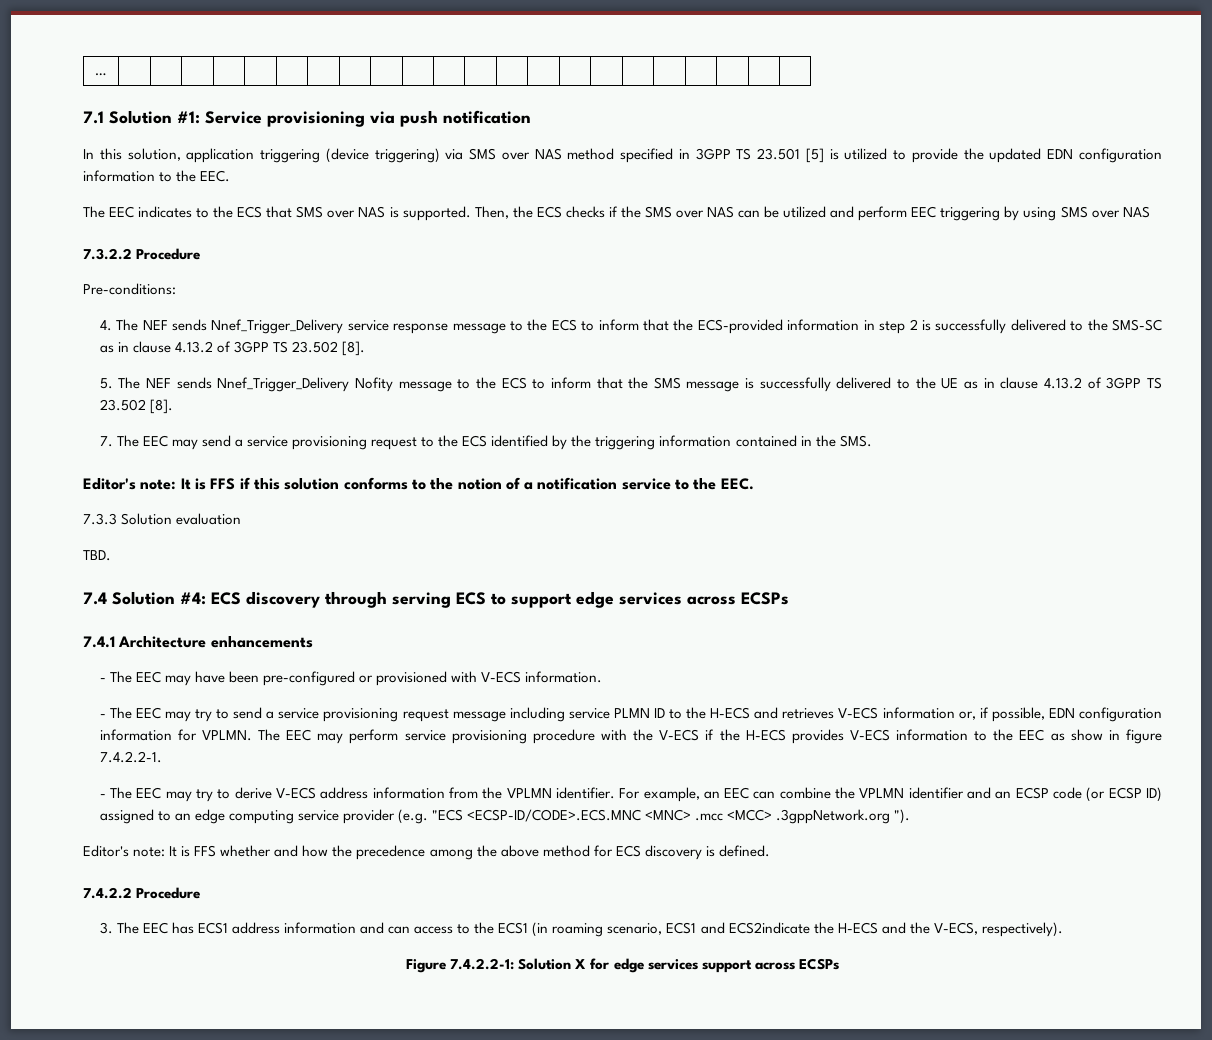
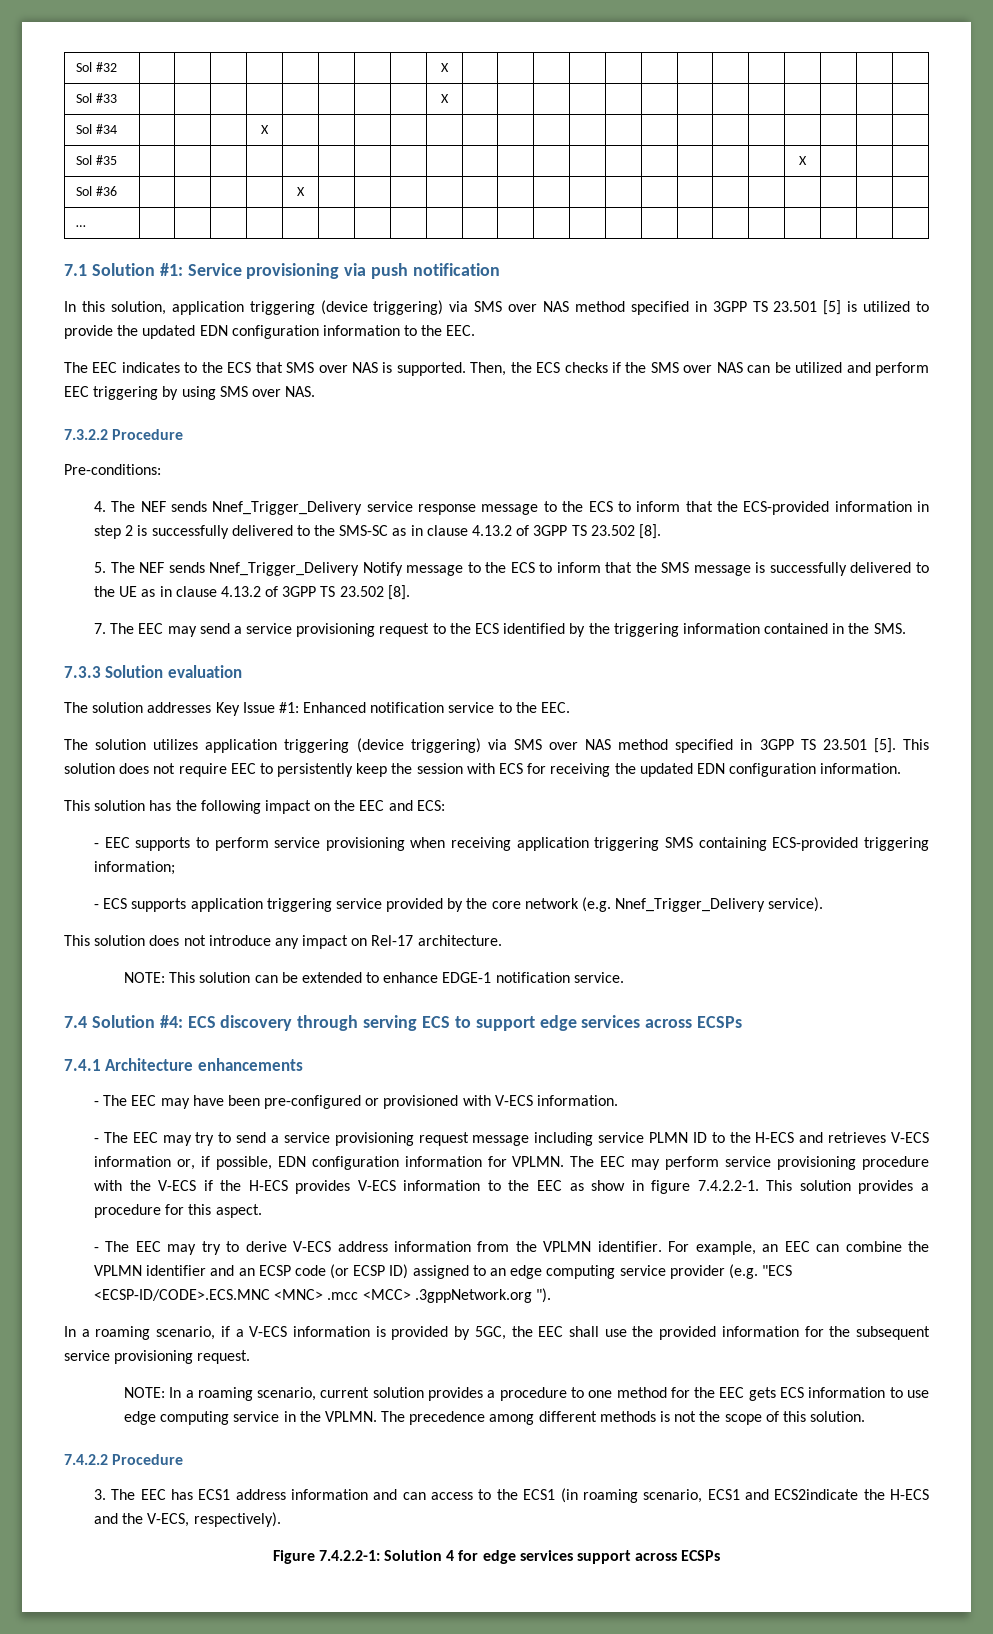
+ Sol #32 | | | | | | | | | X | | | | | | | | | | | | |
+ Sol #33 | | | | | | | | | X | | | | | | | | | | | | |
+ Sol #34 | | | | X | | | | | | | | | | | | | | | | | |
+ Sol #35 | | | | | | | | | | | | | | | | | | | X | | |
+ Sol #36 | | | | | X | | | | | | | | | | | | | | | | |
- Then, the ECS checks if the SMS over NAS can be utilized and perform EEC triggering by using SMS over NAS
+ Then, the ECS checks if the SMS over NAS can be utilized and perform EEC triggering by using SMS over NAS.
- 5. The NEF sends Nnef_Trigger_Delivery Nofity message to the ECS to inform that the SMS message is successfully delivered to the UE as in clause 4.13.2 of 3GPP TS 23.502 [8].
+ 5. The NEF sends Nnef_Trigger_Delivery Notify message to the ECS to inform that the SMS message is successfully delivered to the UE as in clause 4.13.2 of 3GPP TS 23.502 [8].
- Editor's note: It is FFS if this solution conforms to the notion of a notification service to the EEC.
+ 7.3.3 Solution evaluation
+ The solution addresses Key Issue #1: Enhanced notification service to the EEC.
- 7.3.3 Solution evaluation
- TBD.
+ The solution utilizes application triggering (device triggering) via SMS over NAS method specified in 3GPP TS 23.501 [5]. This solution does not require EEC to persistently keep the session with ECS for receiving the updated EDN configuration information.
+ This solution has the following impact on the EEC and ECS:
+ - EEC supports to perform service provisioning when receiving application triggering SMS containing ECS-provided triggering information;
+ - ECS supports application triggering service provided by the core network (e.g. Nnef_Trigger_Delivery service).
+ This solution does not introduce any impact on Rel-17 architecture.
+ NOTE: This solution can be extended to enhance EDGE-1 notification service.
- The EEC may perform service provisioning procedure with the V-ECS if the H-ECS provides V-ECS information to the EEC as show in figure 7.4.2.2-1.
+ The EEC may perform service provisioning procedure with the V-ECS if the H-ECS provides V-ECS information to the EEC as show in figure 7.4.2.2-1. This solution provides a procedure for this aspect.
- Editor's note: It is FFS whether and how the precedence among the above method for ECS discovery is defined.
+ In a roaming scenario, if a V-ECS information is provided by 5GC, the EEC shall use the provided information for the subsequent service provisioning request.
+ NOTE: In a roaming scenario, current solution provides a procedure to one method for the EEC gets ECS information to use edge computing service in the VPLMN. The precedence among different methods is not the scope of this solution.
- Figure 7.4.2.2-1: Solution X for edge services support across ECSPs
+ Figure 7.4.2.2-1: Solution 4 for edge services support across ECSPs

